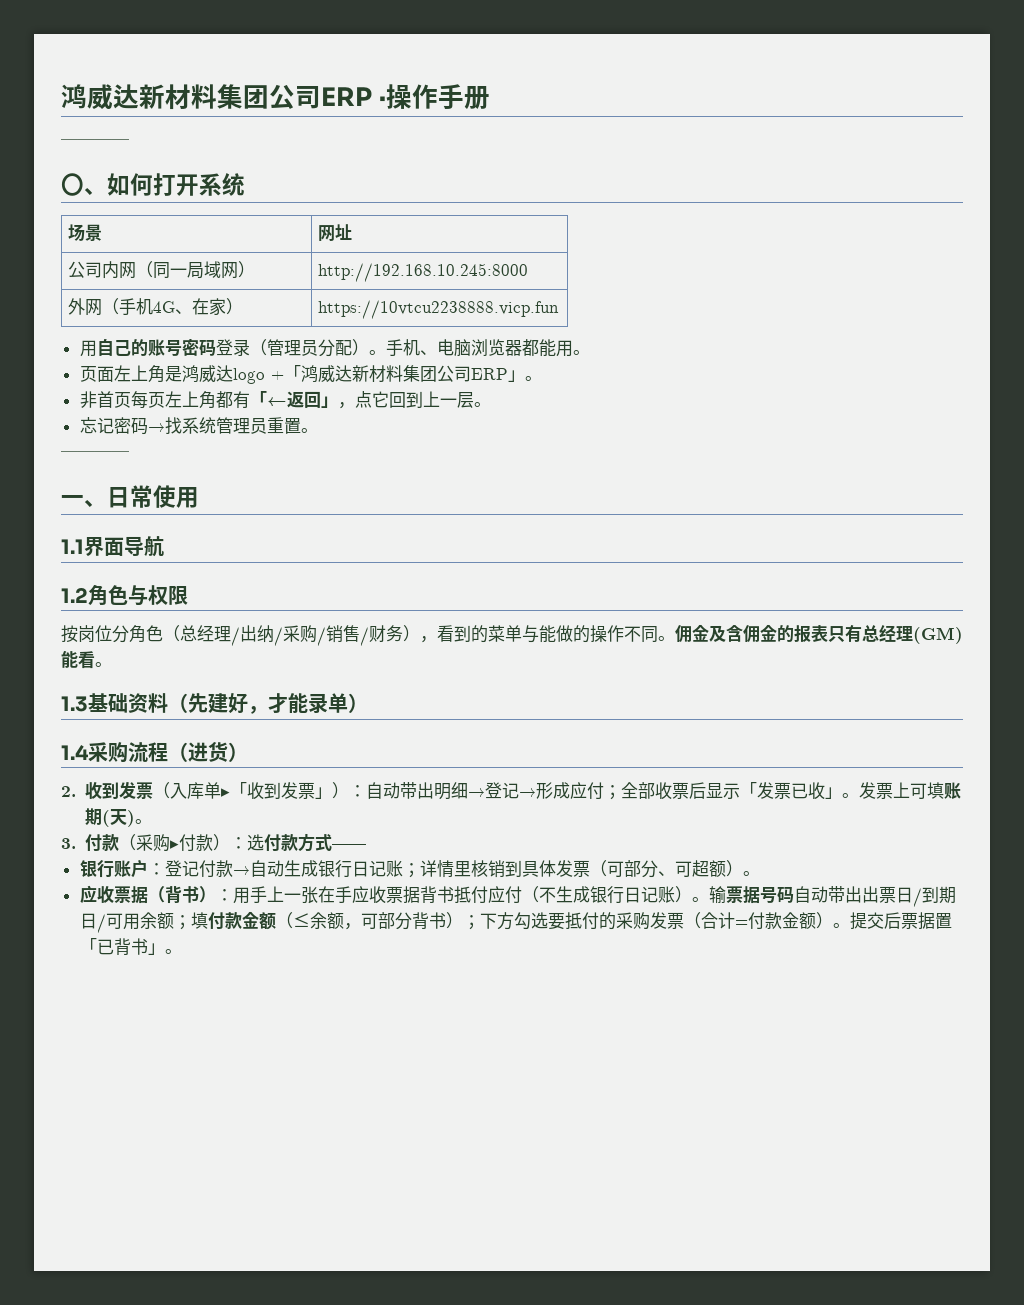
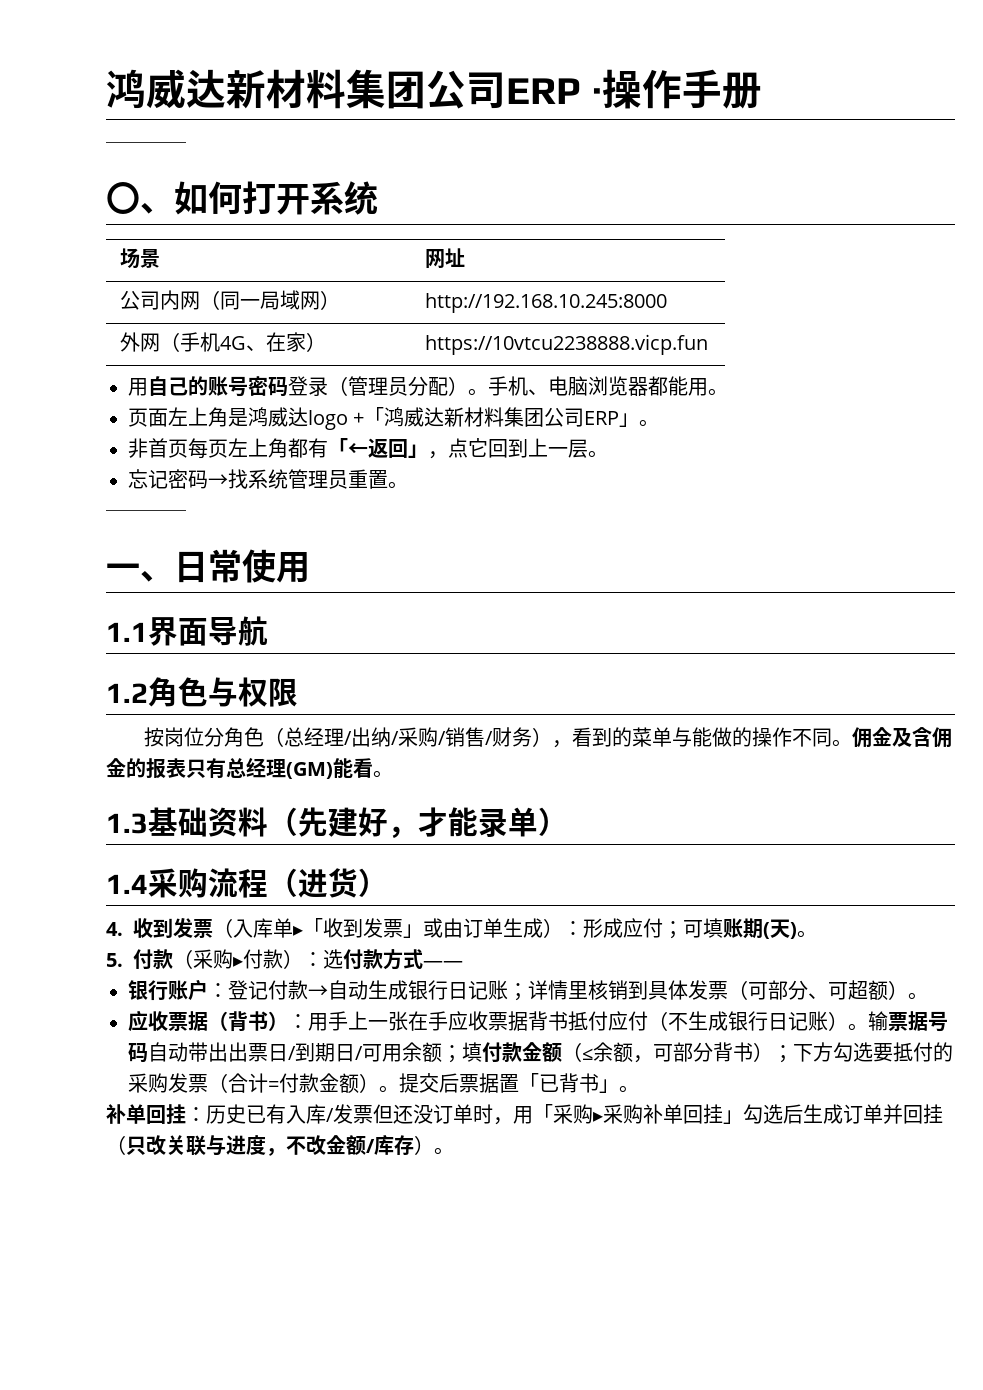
- 2.收到发票（入库单▸「收到发票」）：自动带出明细→登记→形成应付；全部收票后显示「发票已收」。发票上可填账期(天)。
+ 4.收到发票（入库单▸「收到发票」或由订单生成）：形成应付；可填账期(天)。
- 3.付款（采购▸付款）：选付款方式——
+ 5.付款（采购▸付款）：选付款方式——
+ 补单回挂：历史已有入库/发票但还没订单时，用「采购▸采购补单回挂」勾选后生成订单并回挂（只改关联与进度，不改金额/库存）。

